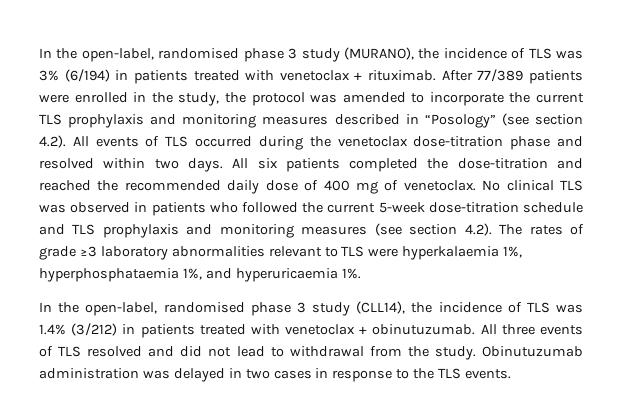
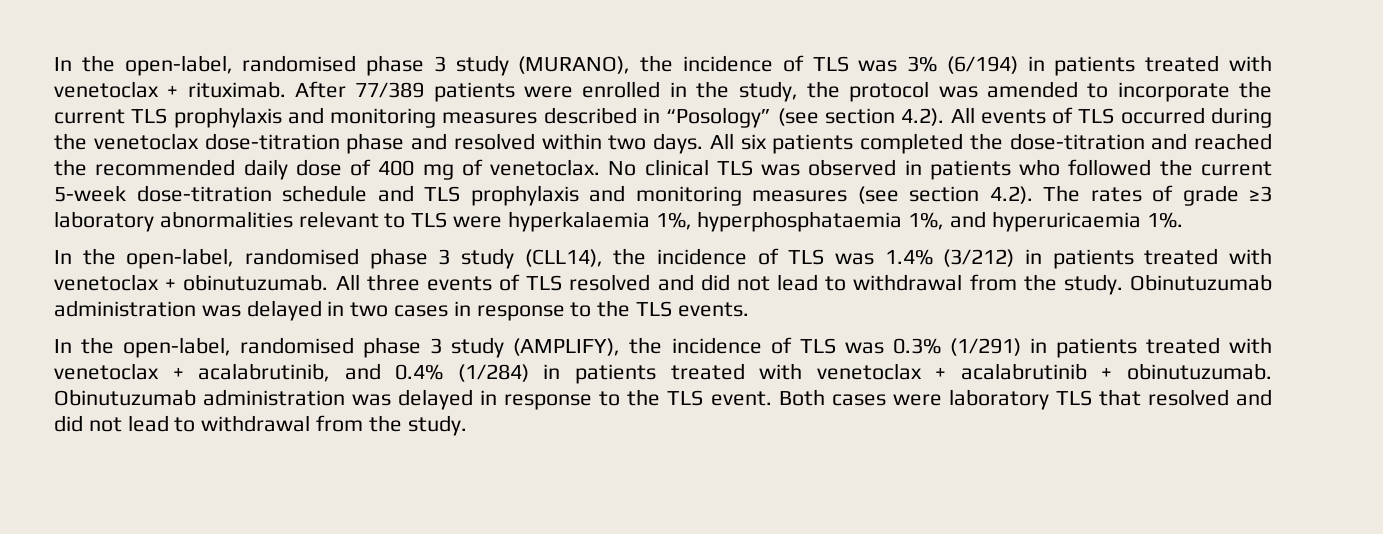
+ In the open-label, randomised phase 3 study (AMPLIFY), the incidence of TLS was 0.3% (1/291) in patients treated with venetoclax + acalabrutinib, and 0.4% (1/284) in patients treated with venetoclax + acalabrutinib + obinutuzumab. Obinutuzumab administration was delayed in response to the TLS event. Both cases were laboratory TLS that resolved and did not lead to withdrawal from the study.

